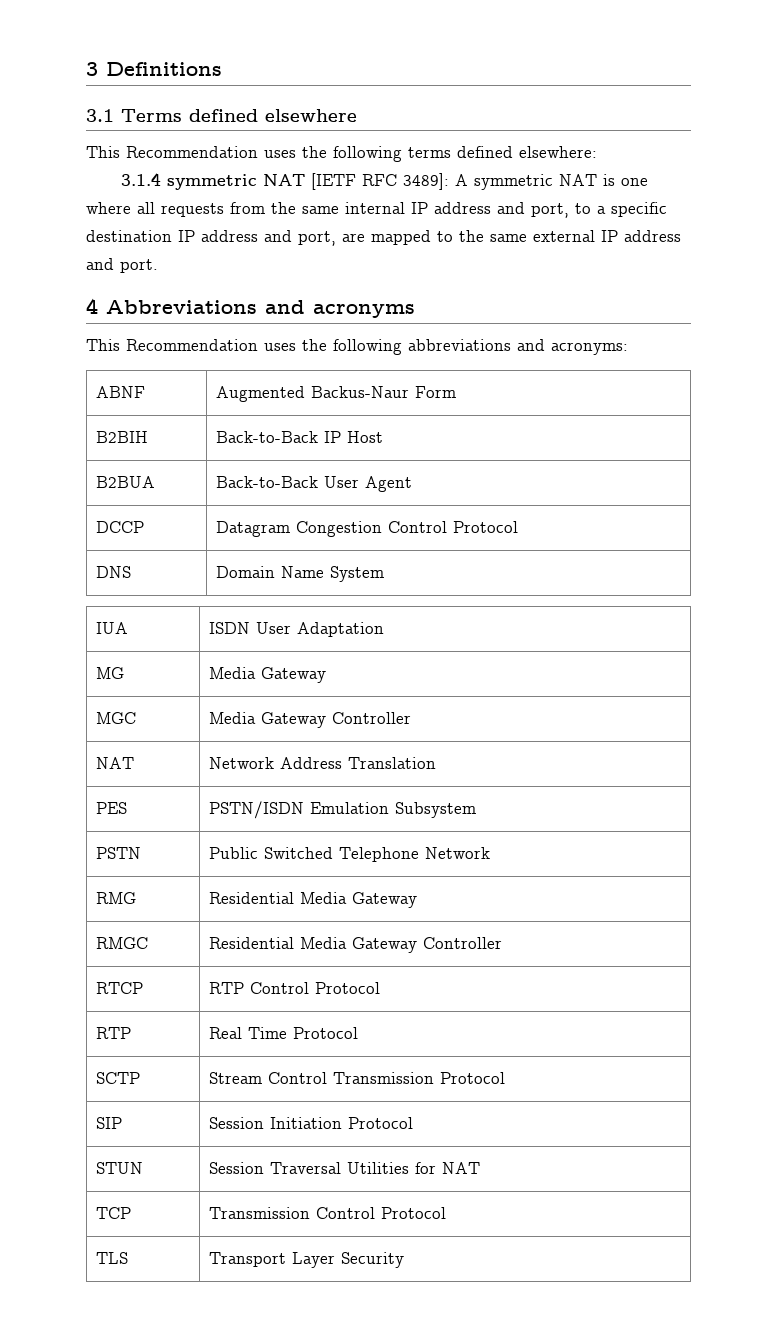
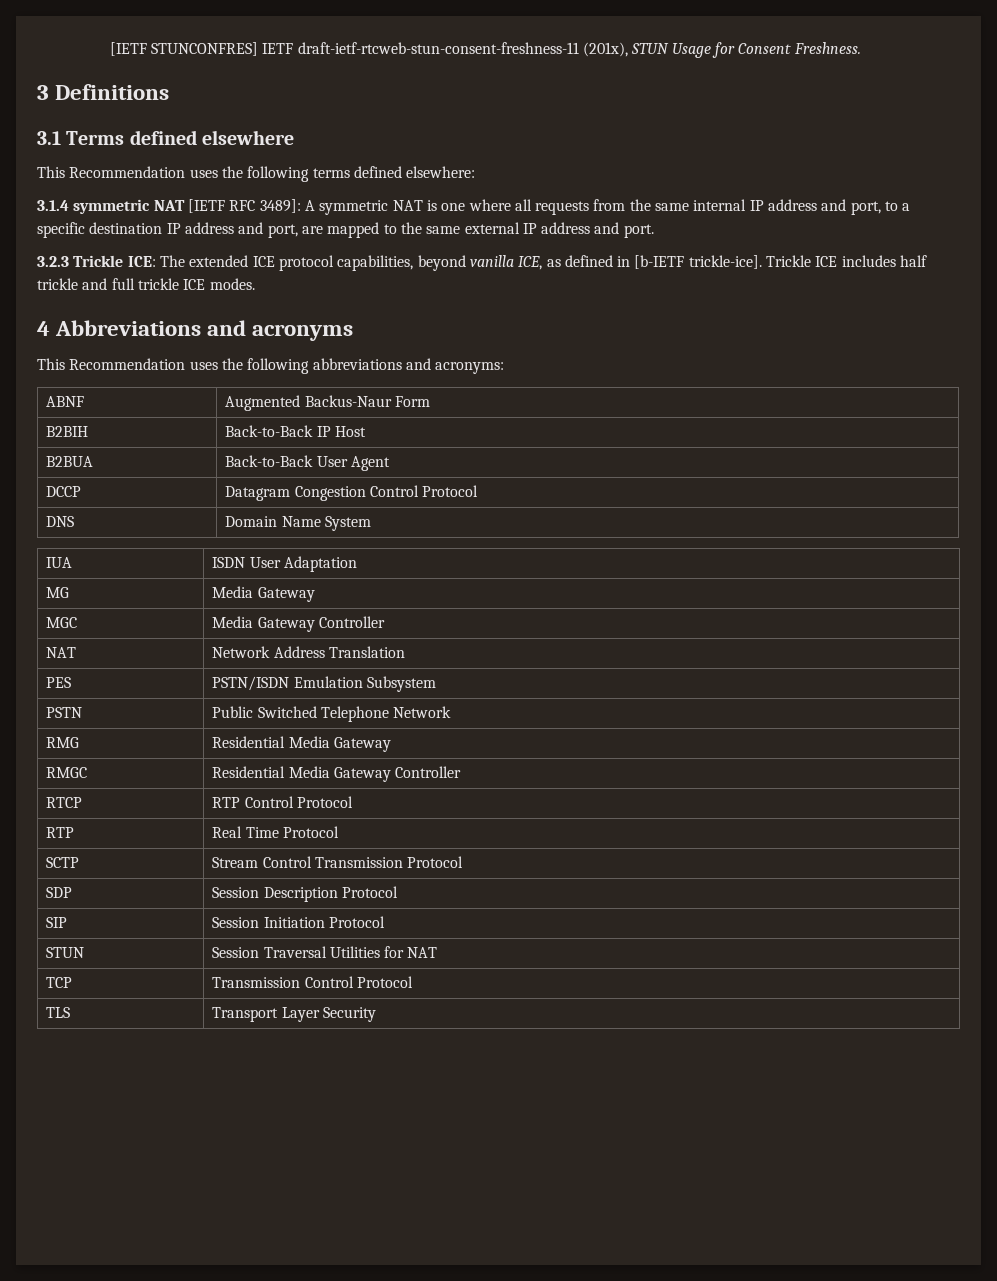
+ [IETF STUNCONFRES] IETF draft-ietf-rtcweb-stun-consent-freshness-11 (201x), STUN Usage for Consent Freshness.
+ 3.2.3 Trickle ICE: The extended ICE protocol capabilities, beyond vanilla ICE, as defined in [b-IETF trickle-ice]. Trickle ICE includes half trickle and full trickle ICE modes.
+ SDP | Session Description Protocol

